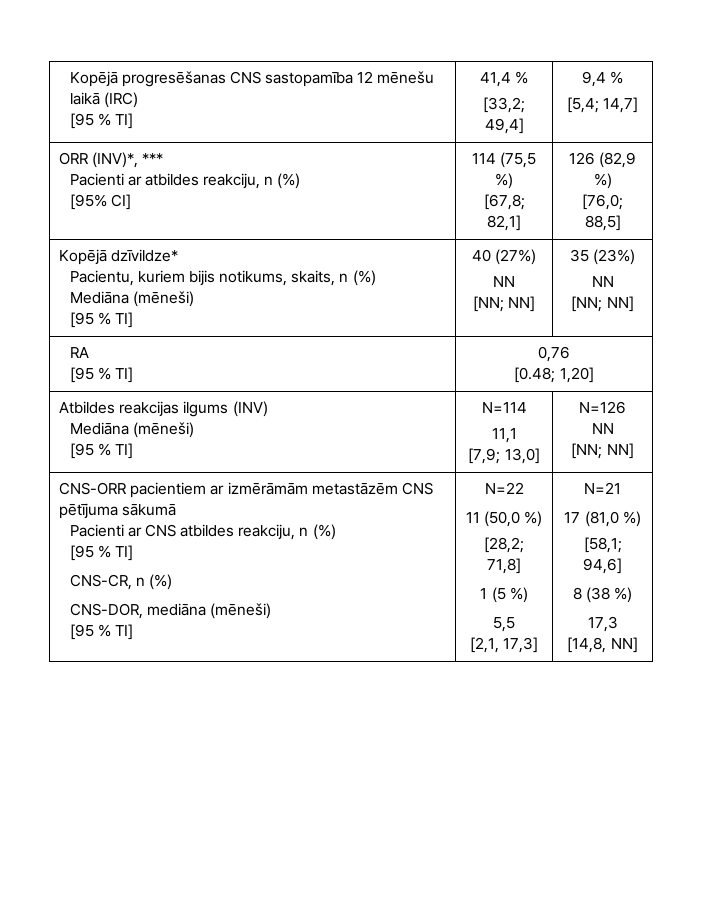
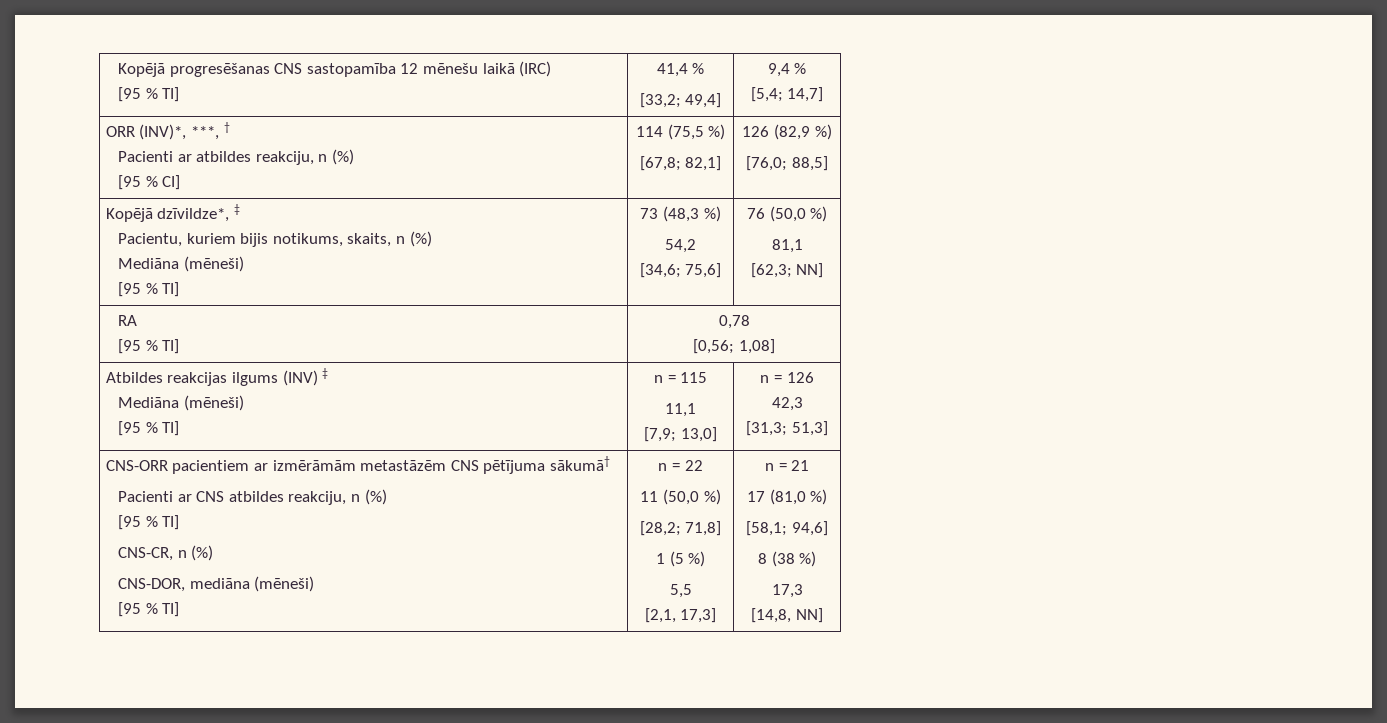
- ORR (INV)*, ***
+ ORR (INV)*, ***, †
  Pacienti ar atbildes reakciju, n (%)
- [95% CI] | 114 (75,5 %)
+ [95 % CI] | 114 (75,5 %)
- Kopējā dzīvildze*
+ Kopējā dzīvildze*, ‡
  Pacientu, kuriem bijis notikums, skaits, n (%)
  Mediāna (mēneši)
- [95 % TI] | 40 (27%)
- NN
- [NN; NN] | 35 (23%)
- NN
- [NN; NN]
+ [95 % TI] | 73 (48,3 %)
+ 54,2
+ [34,6; 75,6] | 76 (50,0 %)
+ 81,1
+ [62,3; NN]
  RA
- [95 % TI] | 0,76
- [0.48; 1,20]
+ [95 % TI] | 0,78
+ [0,56; 1,08]
- Atbildes reakcijas ilgums (INV)
+ Atbildes reakcijas ilgums (INV) ‡
  Mediāna (mēneši)
- [95 % TI] | N=114
+ [95 % TI] | n = 115
  11,1
- [7,9; 13,0] | N=126
- NN
- [NN; NN]
+ [7,9; 13,0] | n = 126
+ 42,3
+ [31,3; 51,3]
- CNS-ORR pacientiem ar izmērāmām metastāzēm CNS pētījuma sākumā
+ CNS-ORR pacientiem ar izmērāmām metastāzēm CNS pētījuma sākumā†
- N=22
+ n = 22
- N=21
+ n = 21

